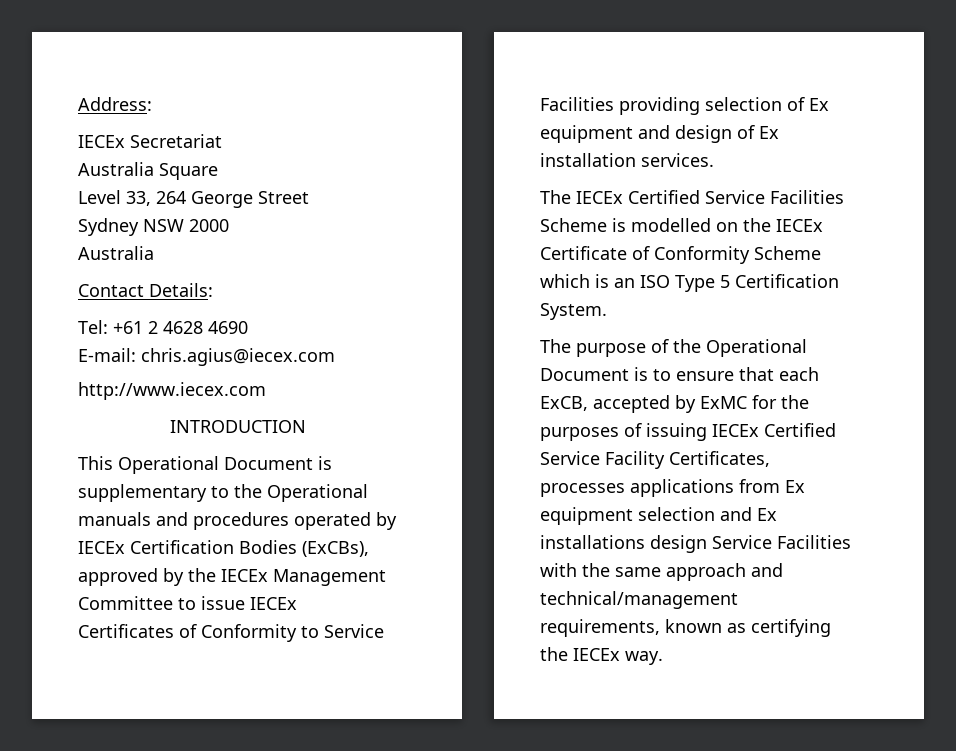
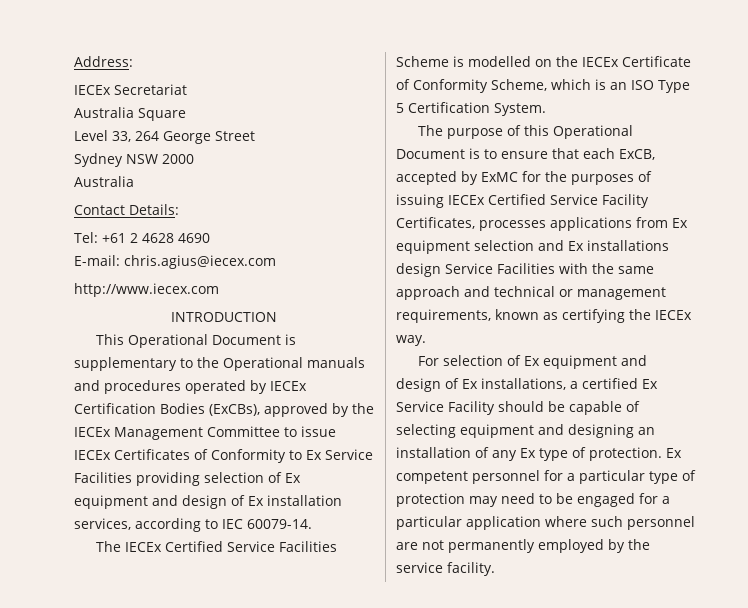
- This Operational Document is supplementary to the Operational manuals and procedures operated by IECEx Certification Bodies (ExCBs), approved by the IECEx Management Committee to issue IECEx Certificates of Conformity to Service Facilities providing selection of Ex equipment and design of Ex installation services.
+ This Operational Document is supplementary to the Operational manuals and procedures operated by IECEx Certification Bodies (ExCBs), approved by the IECEx Management Committee to issue IECEx Certificates of Conformity to Ex Service Facilities providing selection of Ex equipment and design of Ex installation services, according to IEC 60079-14.
- The IECEx Certified Service Facilities Scheme is modelled on the IECEx Certificate of Conformity Scheme which is an ISO Type 5 Certification System.
+ The IECEx Certified Service Facilities Scheme is modelled on the IECEx Certificate of Conformity Scheme, which is an ISO Type 5 Certification System.
- The purpose of the Operational Document is to ensure that each ExCB, accepted by ExMC for the purposes of issuing IECEx Certified Service Facility Certificates, processes applications from Ex equipment selection and Ex installations design Service Facilities with the same approach and technical/management requirements, known as certifying the IECEx way.
+ The purpose of this Operational Document is to ensure that each ExCB, accepted by ExMC for the purposes of issuing IECEx Certified Service Facility Certificates, processes applications from Ex equipment selection and Ex installations design Service Facilities with the same approach and technical or management requirements, known as certifying the IECEx way.
+ For selection of Ex equipment and design of Ex installations, a certified Ex Service Facility should be capable of selecting equipment and designing an installation of any Ex type of protection. Ex competent personnel for a particular type of protection may need to be engaged for a particular application where such personnel are not permanently employed by the service facility.

